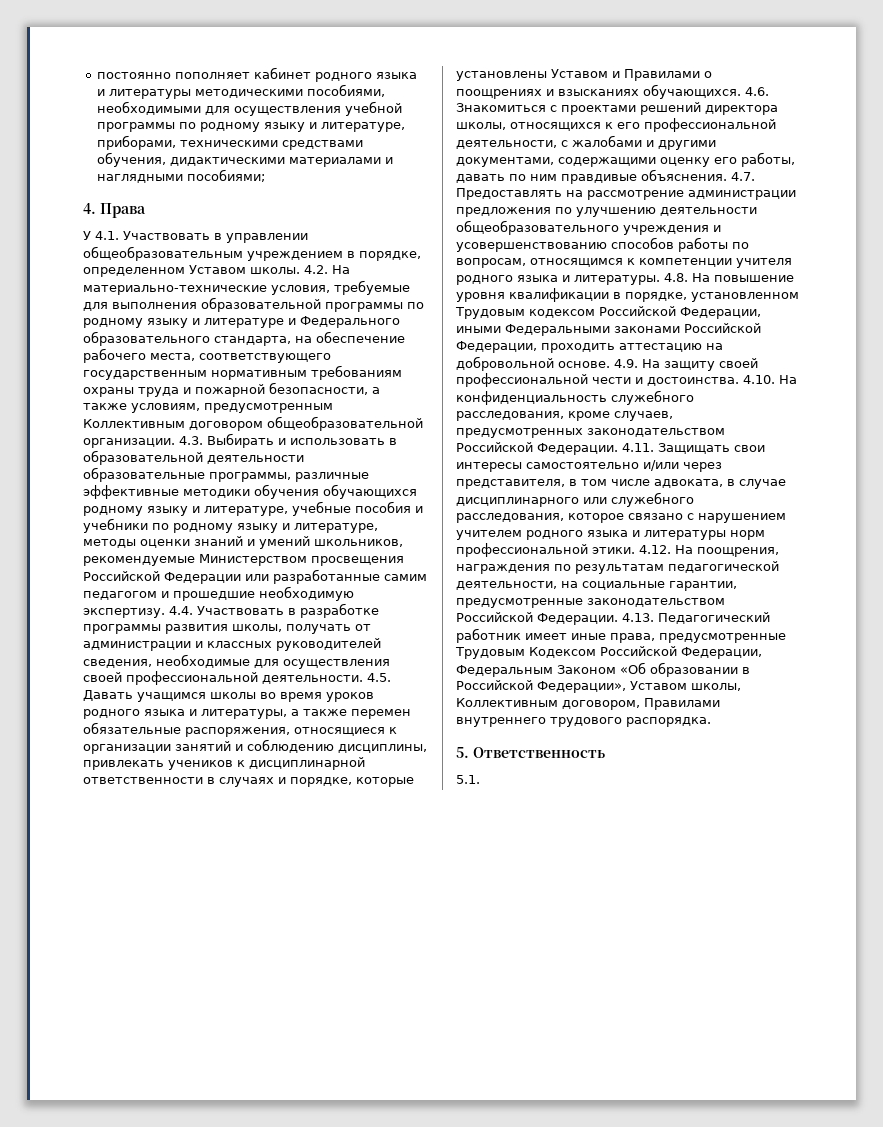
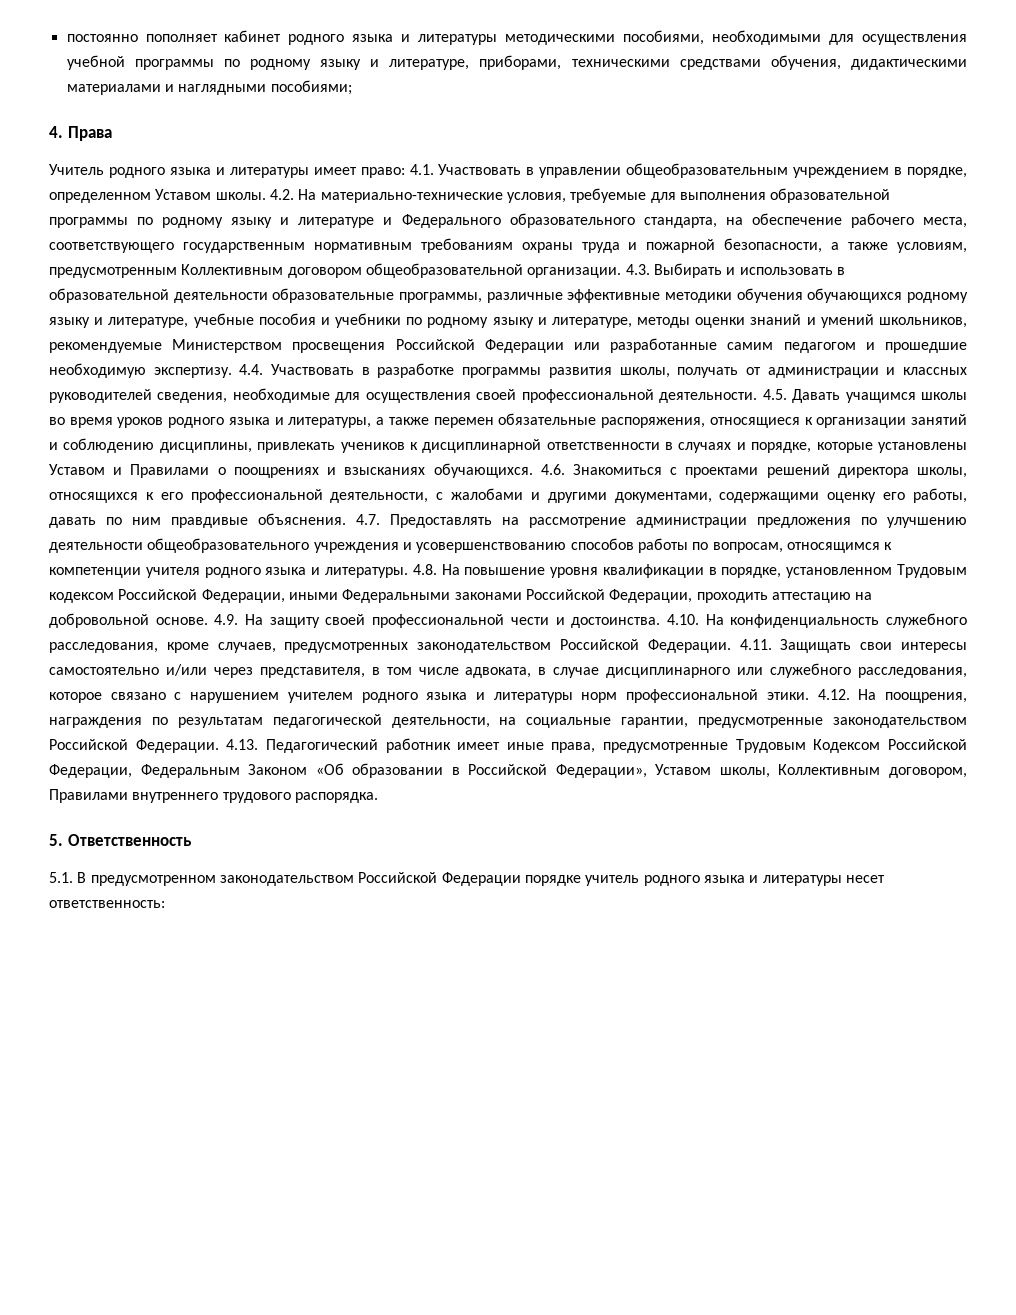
- У 4.1. Участвовать в управлении общеобразовательным учреждением в порядке, определенном Уставом школы.
+ Учитель родного языка и литературы имеет право: 4.1. Участвовать в управлении общеобразовательным учреждением в порядке, определенном Уставом школы.
- 5.1.
+ 5.1. В предусмотренном законодательством Российской Федерации порядке учитель родного языка и литературы несет ответственность:

